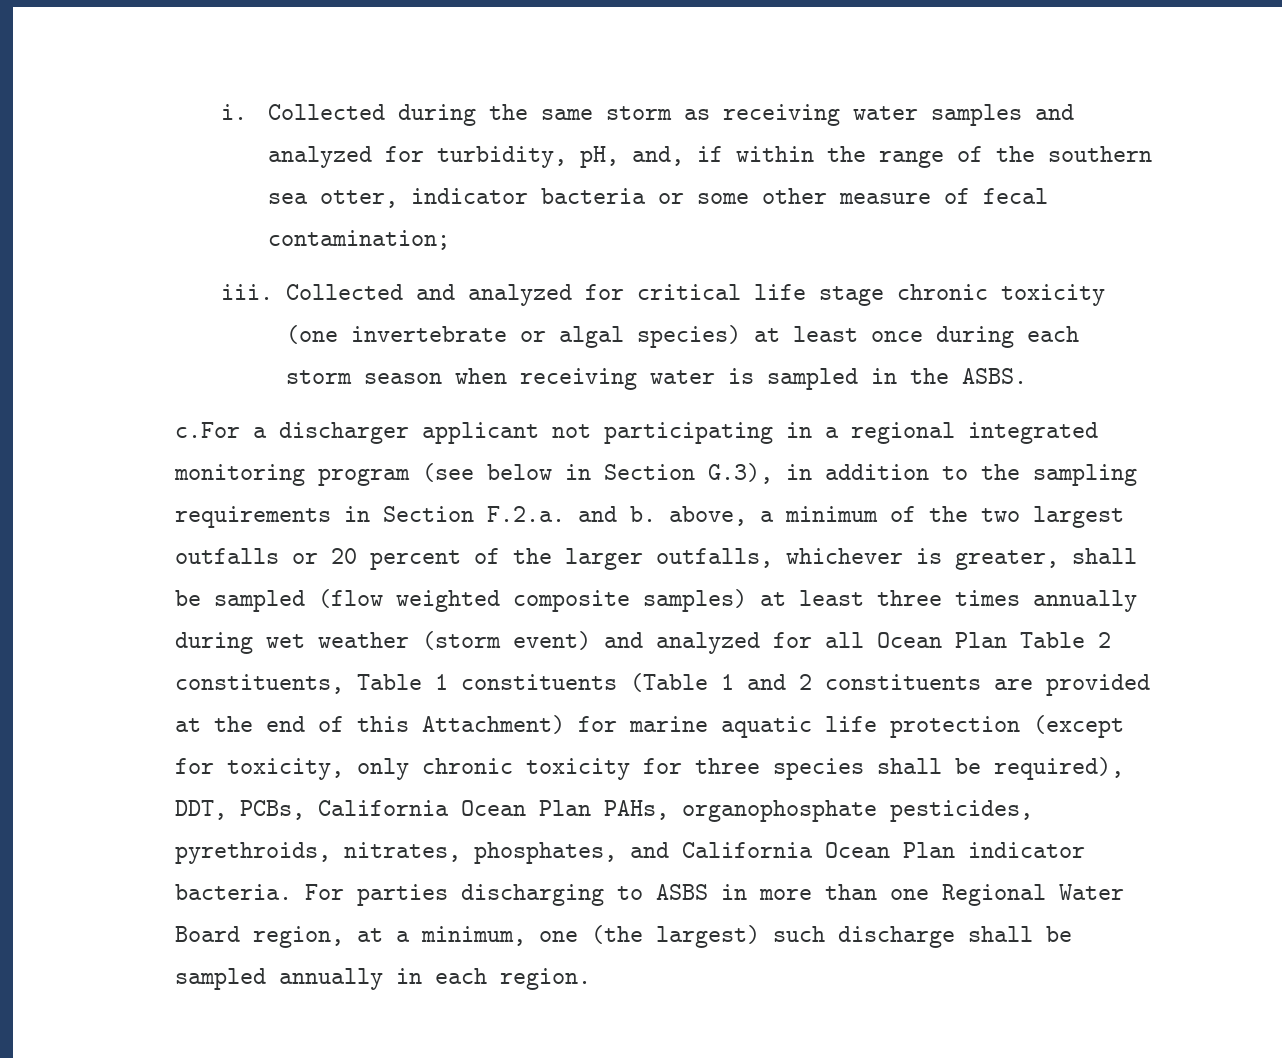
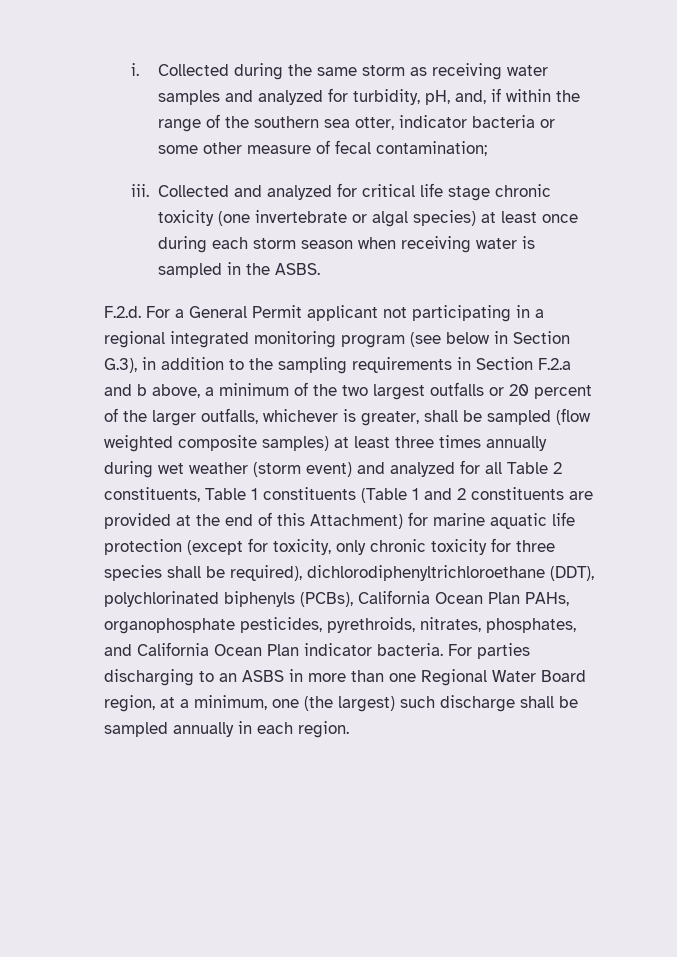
- c.For a discharger applicant not participating in a regional integrated monitoring program (see below in Section G.3), in addition to the sampling requirements in Section F.2.a. and b. above, a minimum of the two largest outfalls or 20 percent of the larger outfalls, whichever is greater, shall be sampled (flow weighted composite samples) at least three times annually during wet weather (storm event) and analyzed for all Ocean Plan Table 2 constituents, Table 1 constituents (Table 1 and 2 constituents are provided at the end of this Attachment) for marine aquatic life protection (except for toxicity, only chronic toxicity for three species shall be required), DDT, PCBs, California Ocean Plan PAHs, organophosphate pesticides, pyrethroids, nitrates, phosphates, and California Ocean Plan indicator bacteria.
+ F.2.d. For a General Permit applicant not participating in a regional integrated monitoring program (see below in Section G.3), in addition to the sampling requirements in Section F.2.a and b above, a minimum of the two largest outfalls or 20 percent of the larger outfalls, whichever is greater, shall be sampled (flow weighted composite samples) at least three times annually during wet weather (storm event) and analyzed for all Table 2 constituents, Table 1 constituents (Table 1 and 2 constituents are provided at the end of this Attachment) for marine aquatic life protection (except for toxicity, only chronic toxicity for three species shall be required), dichlorodiphenyltrichloroethane (DDT), polychlorinated biphenyls (PCBs), California Ocean Plan PAHs, organophosphate pesticides, pyrethroids, nitrates, phosphates, and California Ocean Plan indicator bacteria.
- For parties discharging to ASBS in more than one Regional Water Board region, at a minimum, one (the largest) such discharge shall be sampled annually in each region.
+ For parties discharging to an ASBS in more than one Regional Water Board region, at a minimum, one (the largest) such discharge shall be sampled annually in each region.

